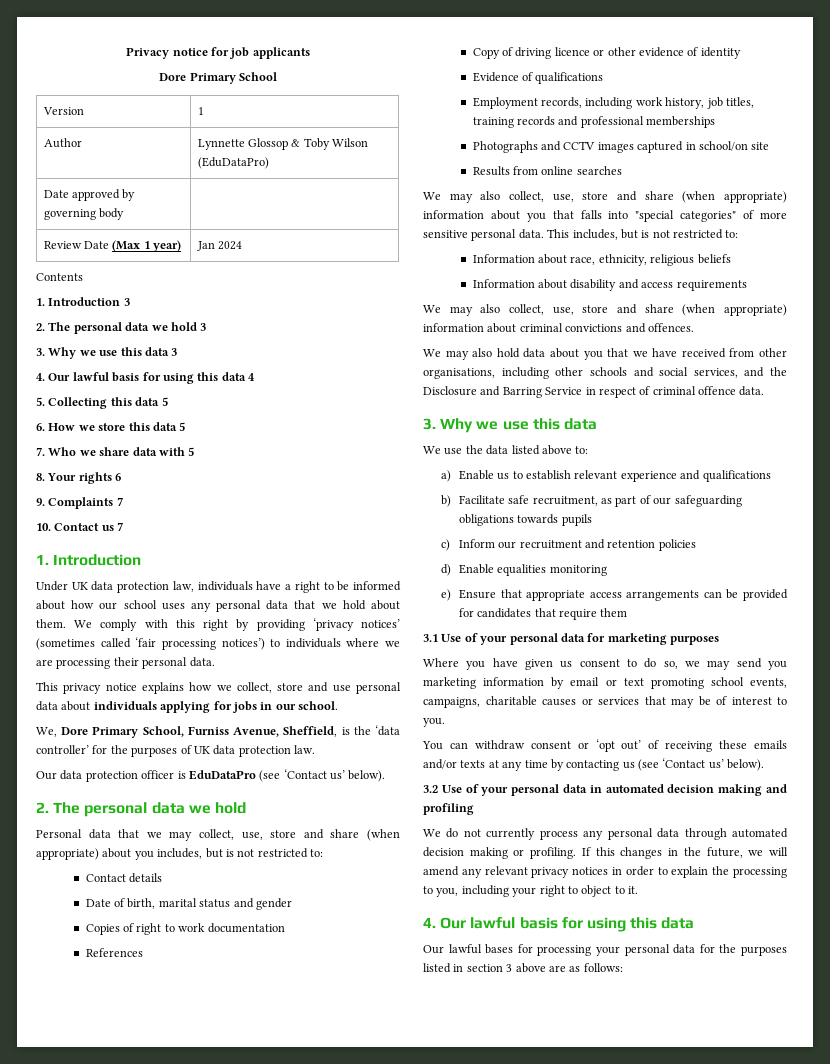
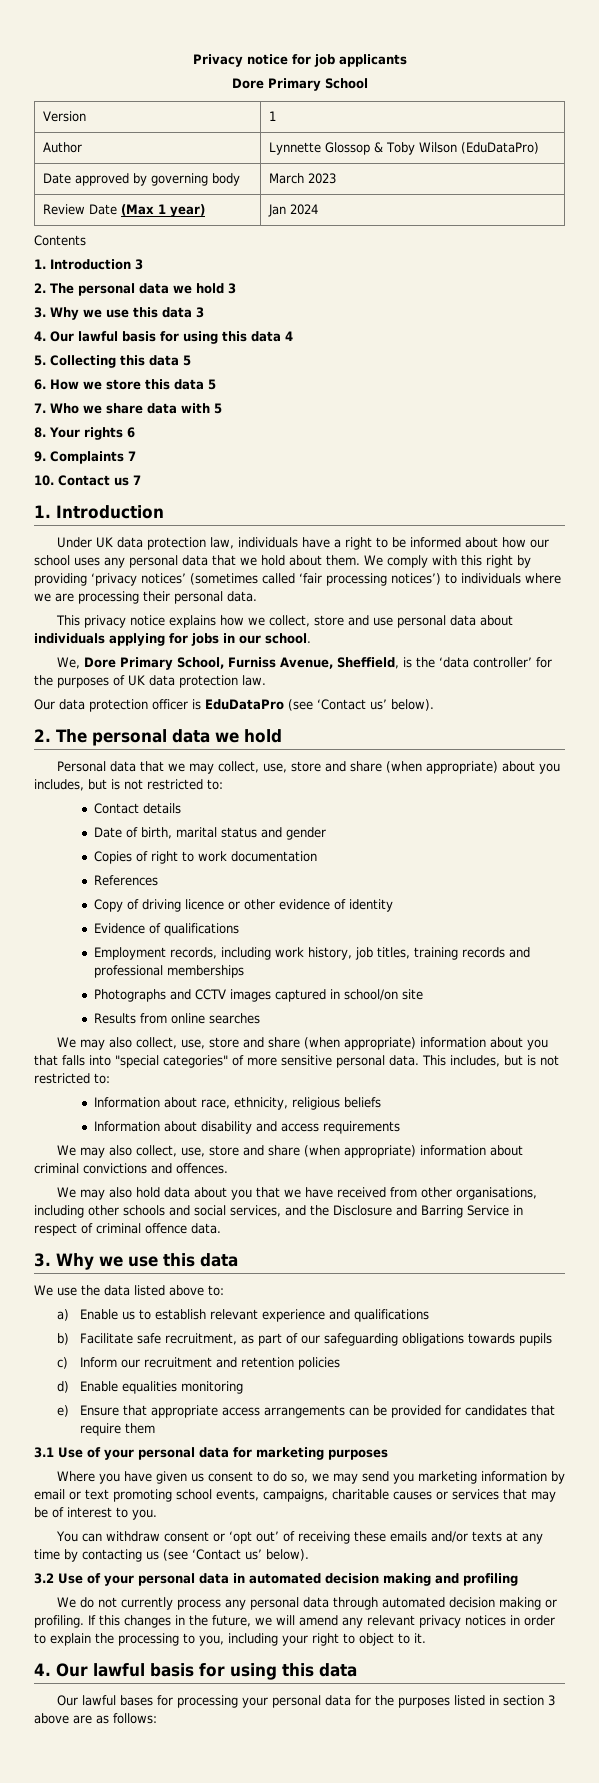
- Date approved by governing body |
+ Date approved by governing body | March 2023

